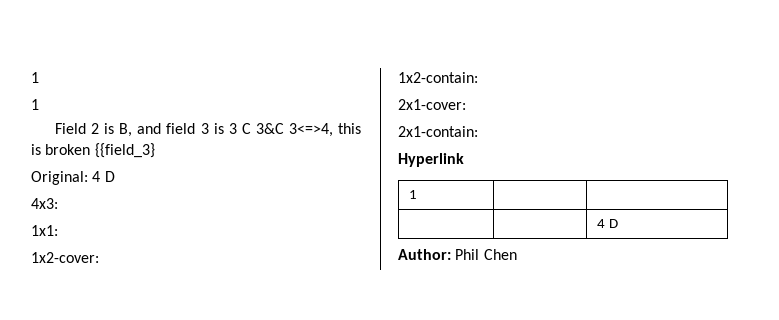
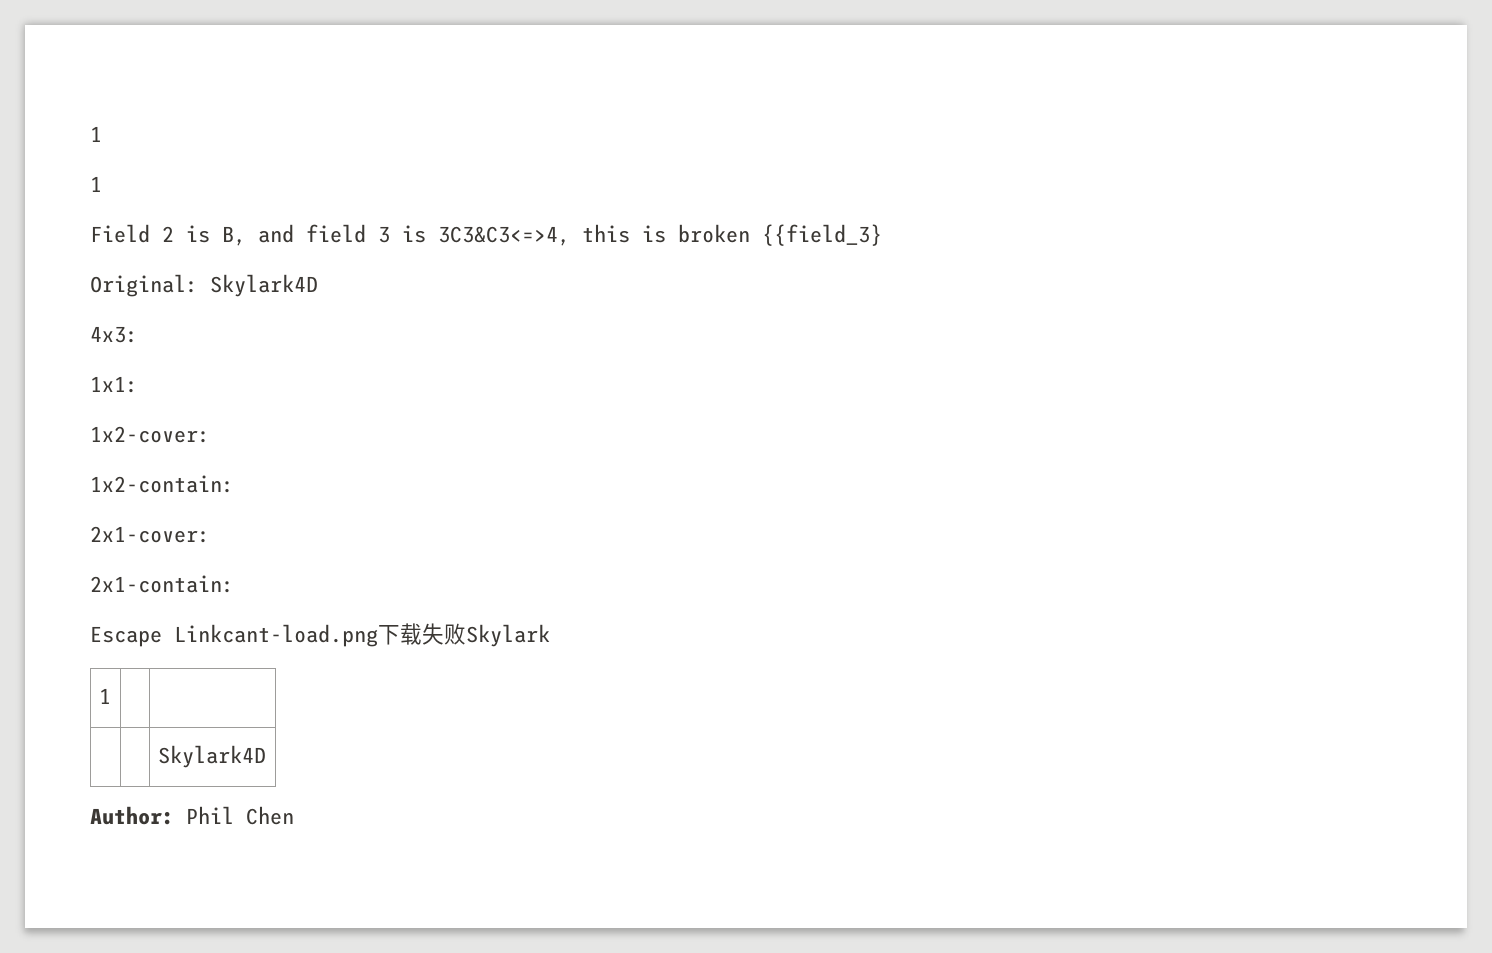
- Field 2 is B, and field 3 is 3 C 3&C 3<=>4, this is broken {{field_3}
+ Field 2 is B, and field 3 is 3C3&C3<=>4, this is broken {{field_3}
- Original: 4 D
+ Original: Skylark4D
- Hyperlink
+ Escape Linkcant-load.png下载失败Skylark
- | | 4 D
+ | | Skylark4D

